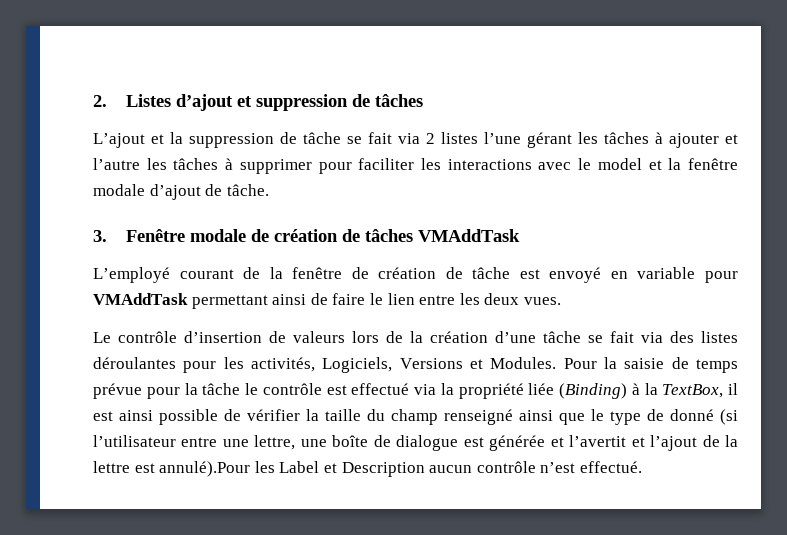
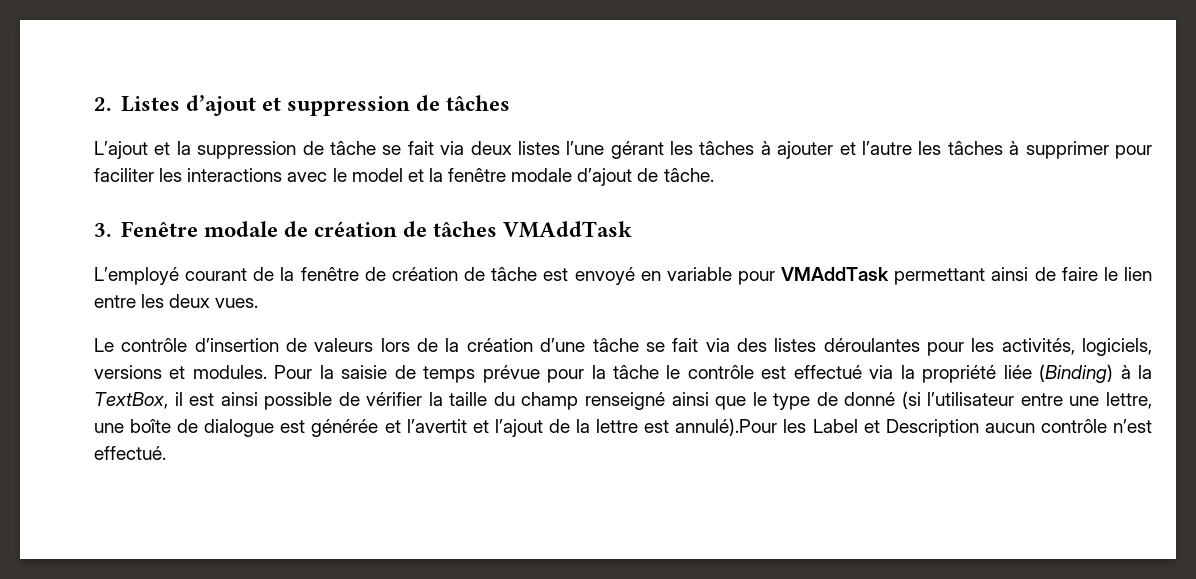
- L’ajout et la suppression de tâche se fait via 2 listes l’une gérant les tâches à ajouter et l’autre les tâches à supprimer pour faciliter les interactions avec le model et la fenêtre modale d’ajout de tâche.
+ L’ajout et la suppression de tâche se fait via deux listes l’une gérant les tâches à ajouter et l’autre les tâches à supprimer pour faciliter les interactions avec le model et la fenêtre modale d’ajout de tâche.
- Le contrôle d’insertion de valeurs lors de la création d’une tâche se fait via des listes déroulantes pour les activités, Logiciels, Versions et Modules.
+ Le contrôle d’insertion de valeurs lors de la création d’une tâche se fait via des listes déroulantes pour les activités, logiciels, versions et modules.

